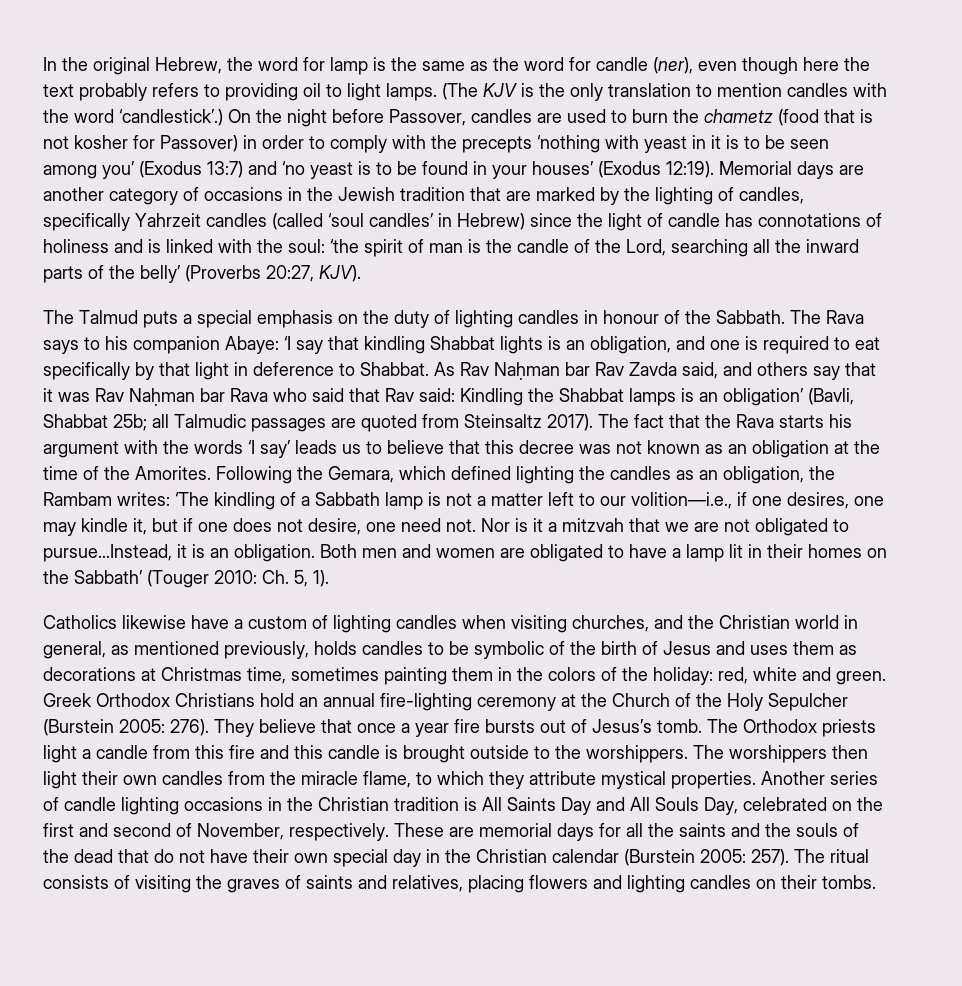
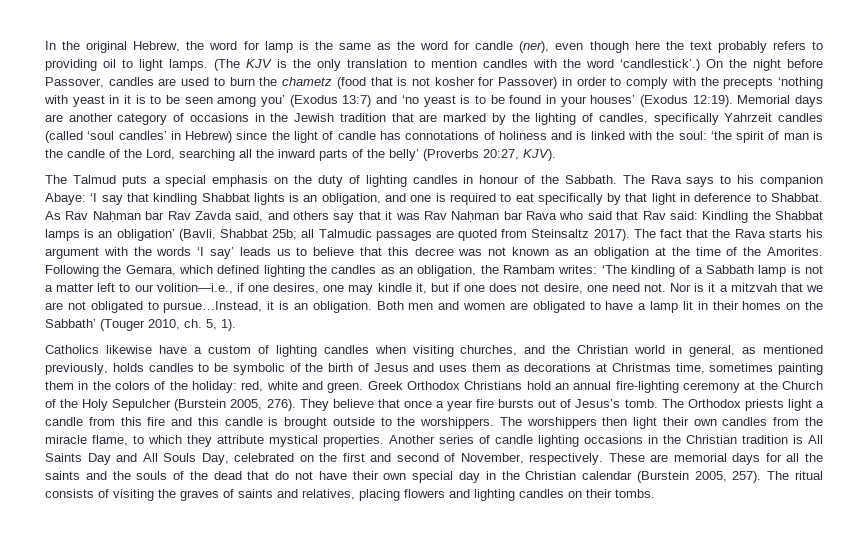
- Both men and women are obligated to have a lamp lit in their homes on the Sabbath’ (Touger 2010: Ch. 5, 1).
+ Both men and women are obligated to have a lamp lit in their homes on the Sabbath’ (Touger 2010, ch. 5, 1).
- Greek Orthodox Christians hold an annual fire-lighting ceremony at the Church of the Holy Sepulcher (Burstein 2005: 276).
+ Greek Orthodox Christians hold an annual fire-lighting ceremony at the Church of the Holy Sepulcher (Burstein 2005, 276).
- These are memorial days for all the saints and the souls of the dead that do not have their own special day in the Christian calendar (Burstein 2005: 257).
+ These are memorial days for all the saints and the souls of the dead that do not have their own special day in the Christian calendar (Burstein 2005, 257).

